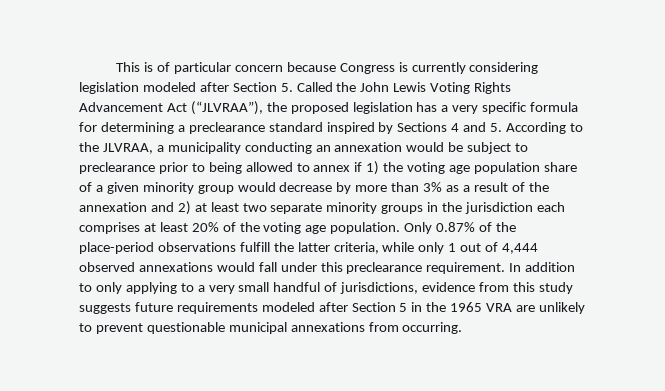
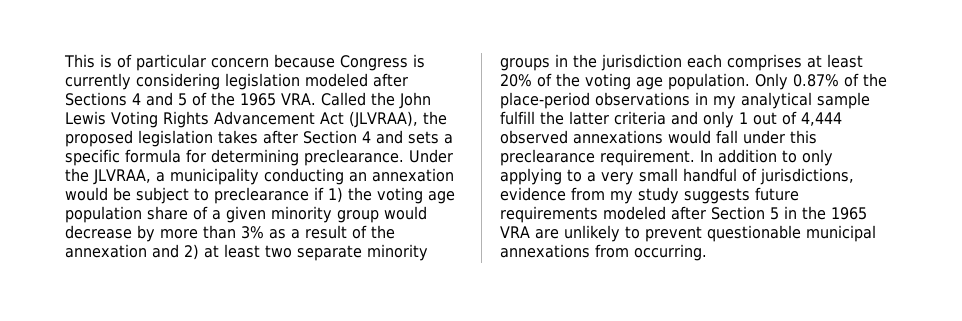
- This is of particular concern because Congress is currently considering legislation modeled after Section 5. Called the John Lewis Voting Rights Advancement Act (“JLVRAA”), the proposed legislation has a very specific formula for determining a preclearance standard inspired by Sections 4 and 5. According to the JLVRAA, a municipality conducting an annexation would be subject to preclearance prior to being allowed to annex if 1) the voting age population share of a given minority group would decrease by more than 3% as a result of the annexation and 2) at least two separate minority groups in the jurisdiction each comprises at least 20% of the voting age population.
+ This is of particular concern because Congress is currently considering legislation modeled after Sections 4 and 5 of the 1965 VRA. Called the John Lewis Voting Rights Advancement Act (JLVRAA), the proposed legislation takes after Section 4 and sets a specific formula for determining preclearance. Under the JLVRAA, a municipality conducting an annexation would be subject to preclearance if 1) the voting age population share of a given minority group would decrease by more than 3% as a result of the annexation and 2) at least two separate minority groups in the jurisdiction each comprises at least 20% of the voting age population.
- Only 0.87% of the place-period observations fulfill the latter criteria, while only 1 out of 4,444 observed annexations would fall under this preclearance requirement.
+ Only 0.87% of the place-period observations in my analytical sample fulfill the latter criteria and only 1 out of 4,444 observed annexations would fall under this preclearance requirement.
- In addition to only applying to a very small handful of jurisdictions, evidence from this study suggests future requirements modeled after Section 5 in the 1965 VRA are unlikely to prevent questionable municipal annexations from occurring.
+ In addition to only applying to a very small handful of jurisdictions, evidence from my study suggests future requirements modeled after Section 5 in the 1965 VRA are unlikely to prevent questionable municipal annexations from occurring.

